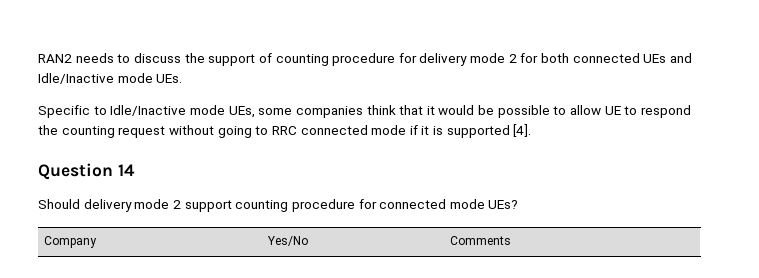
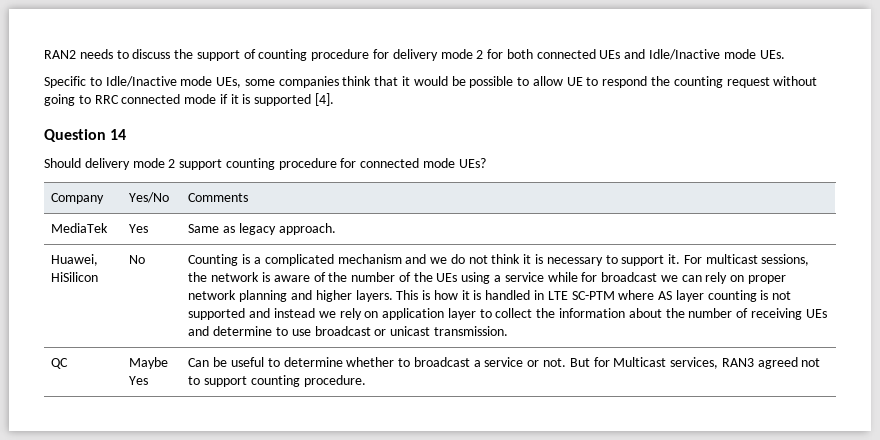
+ MediaTek | Yes | Same as legacy approach.
+ Huawei, HiSilicon | No | Counting is a complicated mechanism and we do not think it is necessary to support it. For multicast sessions, the network is aware of the number of the UEs using a service while for broadcast we can rely on proper network planning and higher layers. This is how it is handled in LTE SC-PTM where AS layer counting is not supported and instead we rely on application layer to collect the information about the number of receiving UEs and determine to use broadcast or unicast transmission.
+ QC | Maybe Yes | Can be useful to determine whether to broadcast a service or not. But for Multicast services, RAN3 agreed not to support counting procedure.

